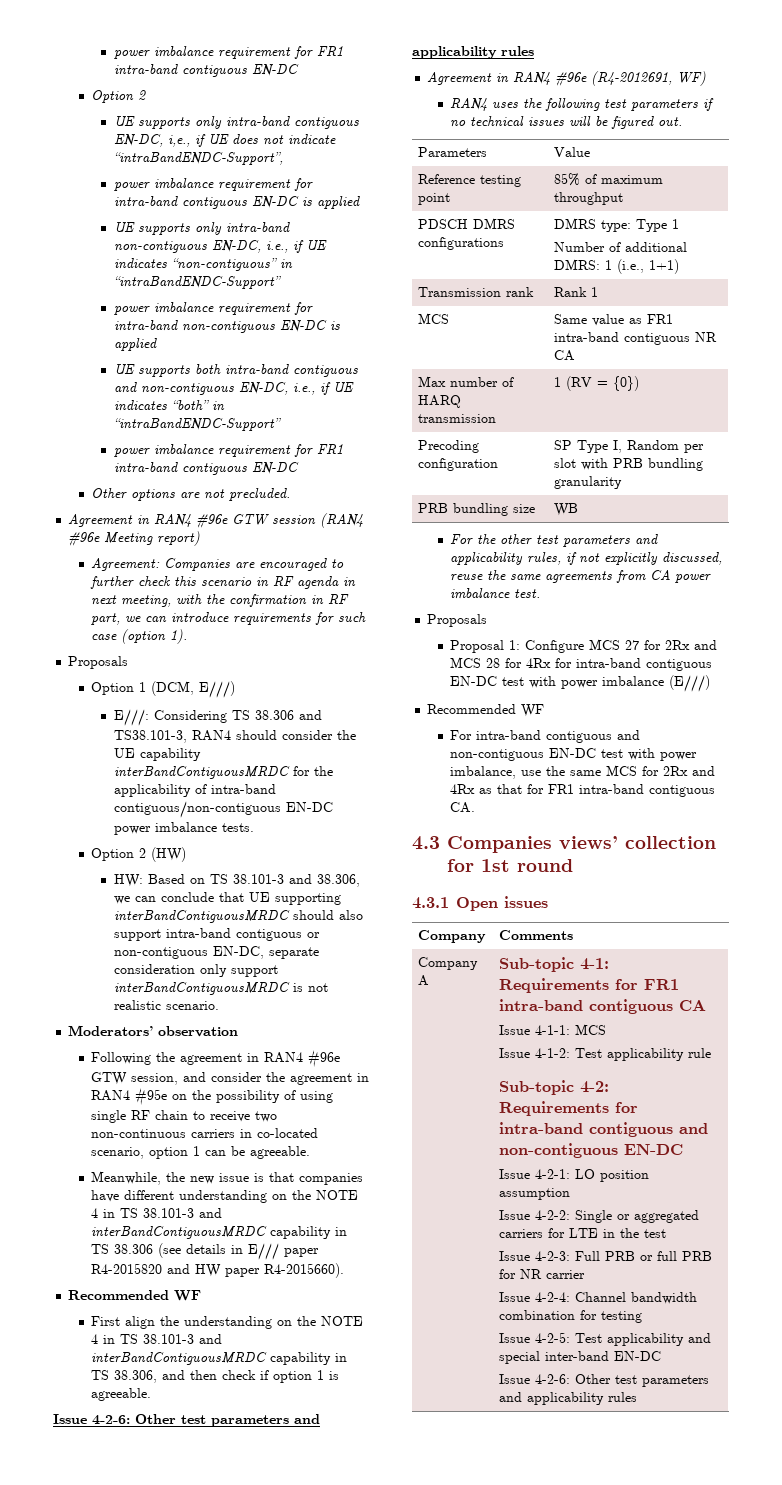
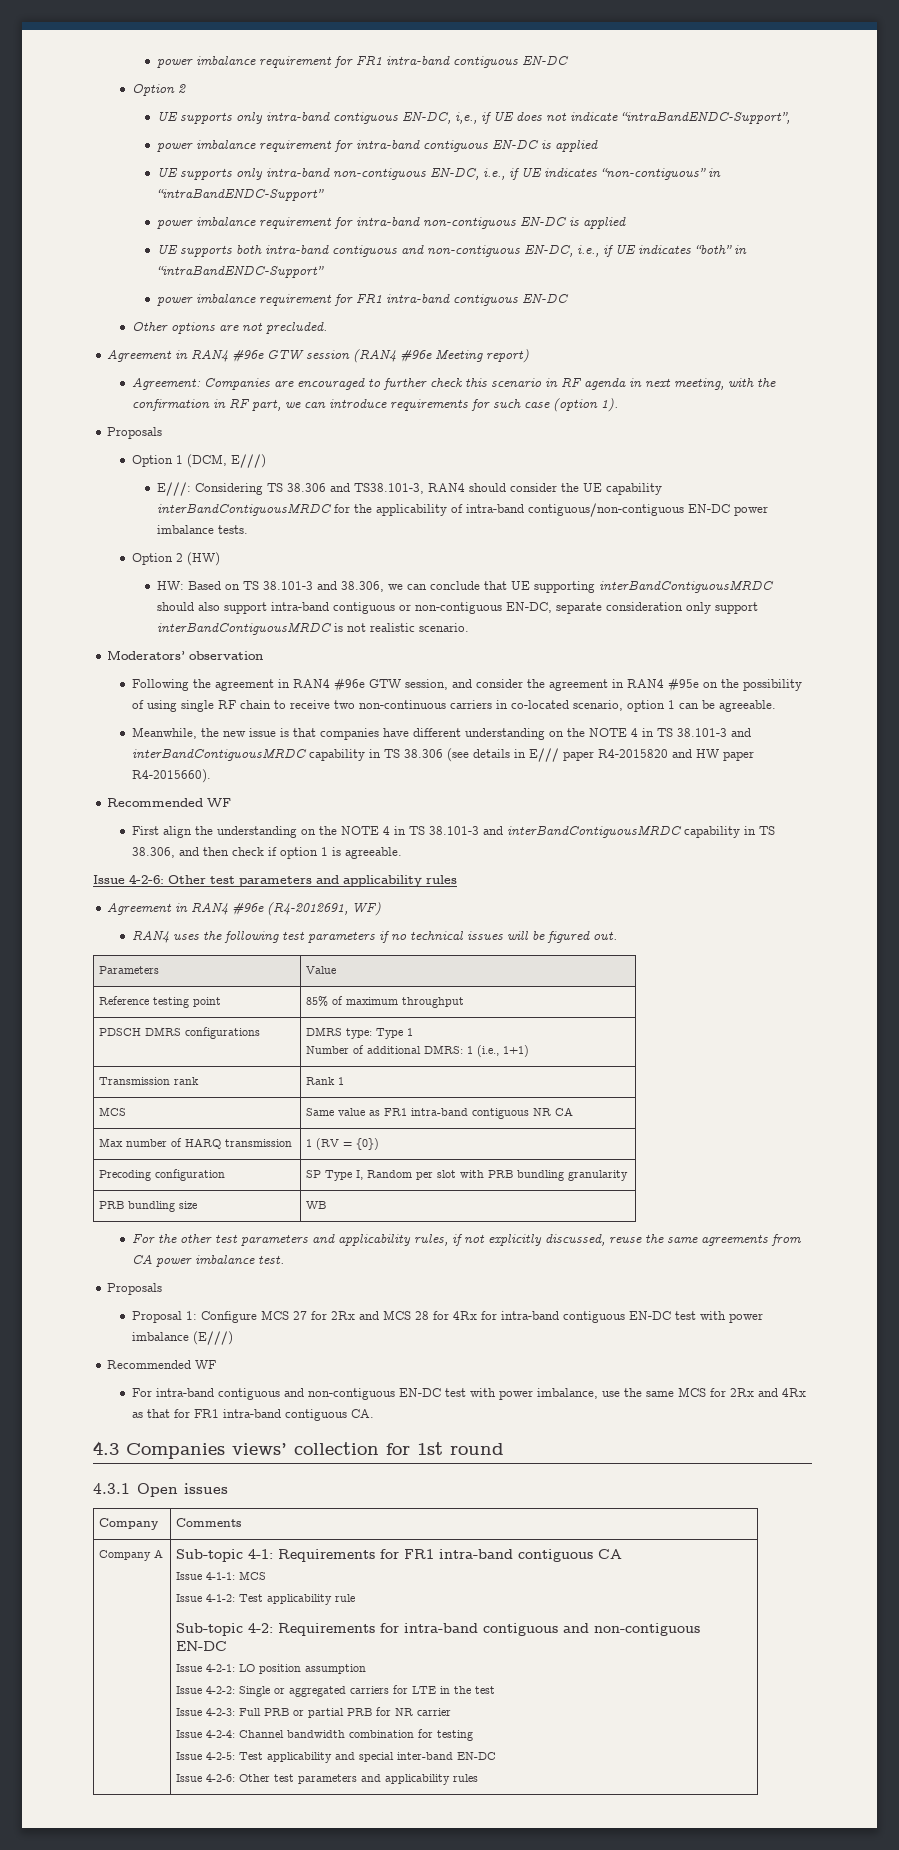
- Issue 4-2-3: Full PRB or full PRB for NR carrier
+ Issue 4-2-3: Full PRB or partial PRB for NR carrier

